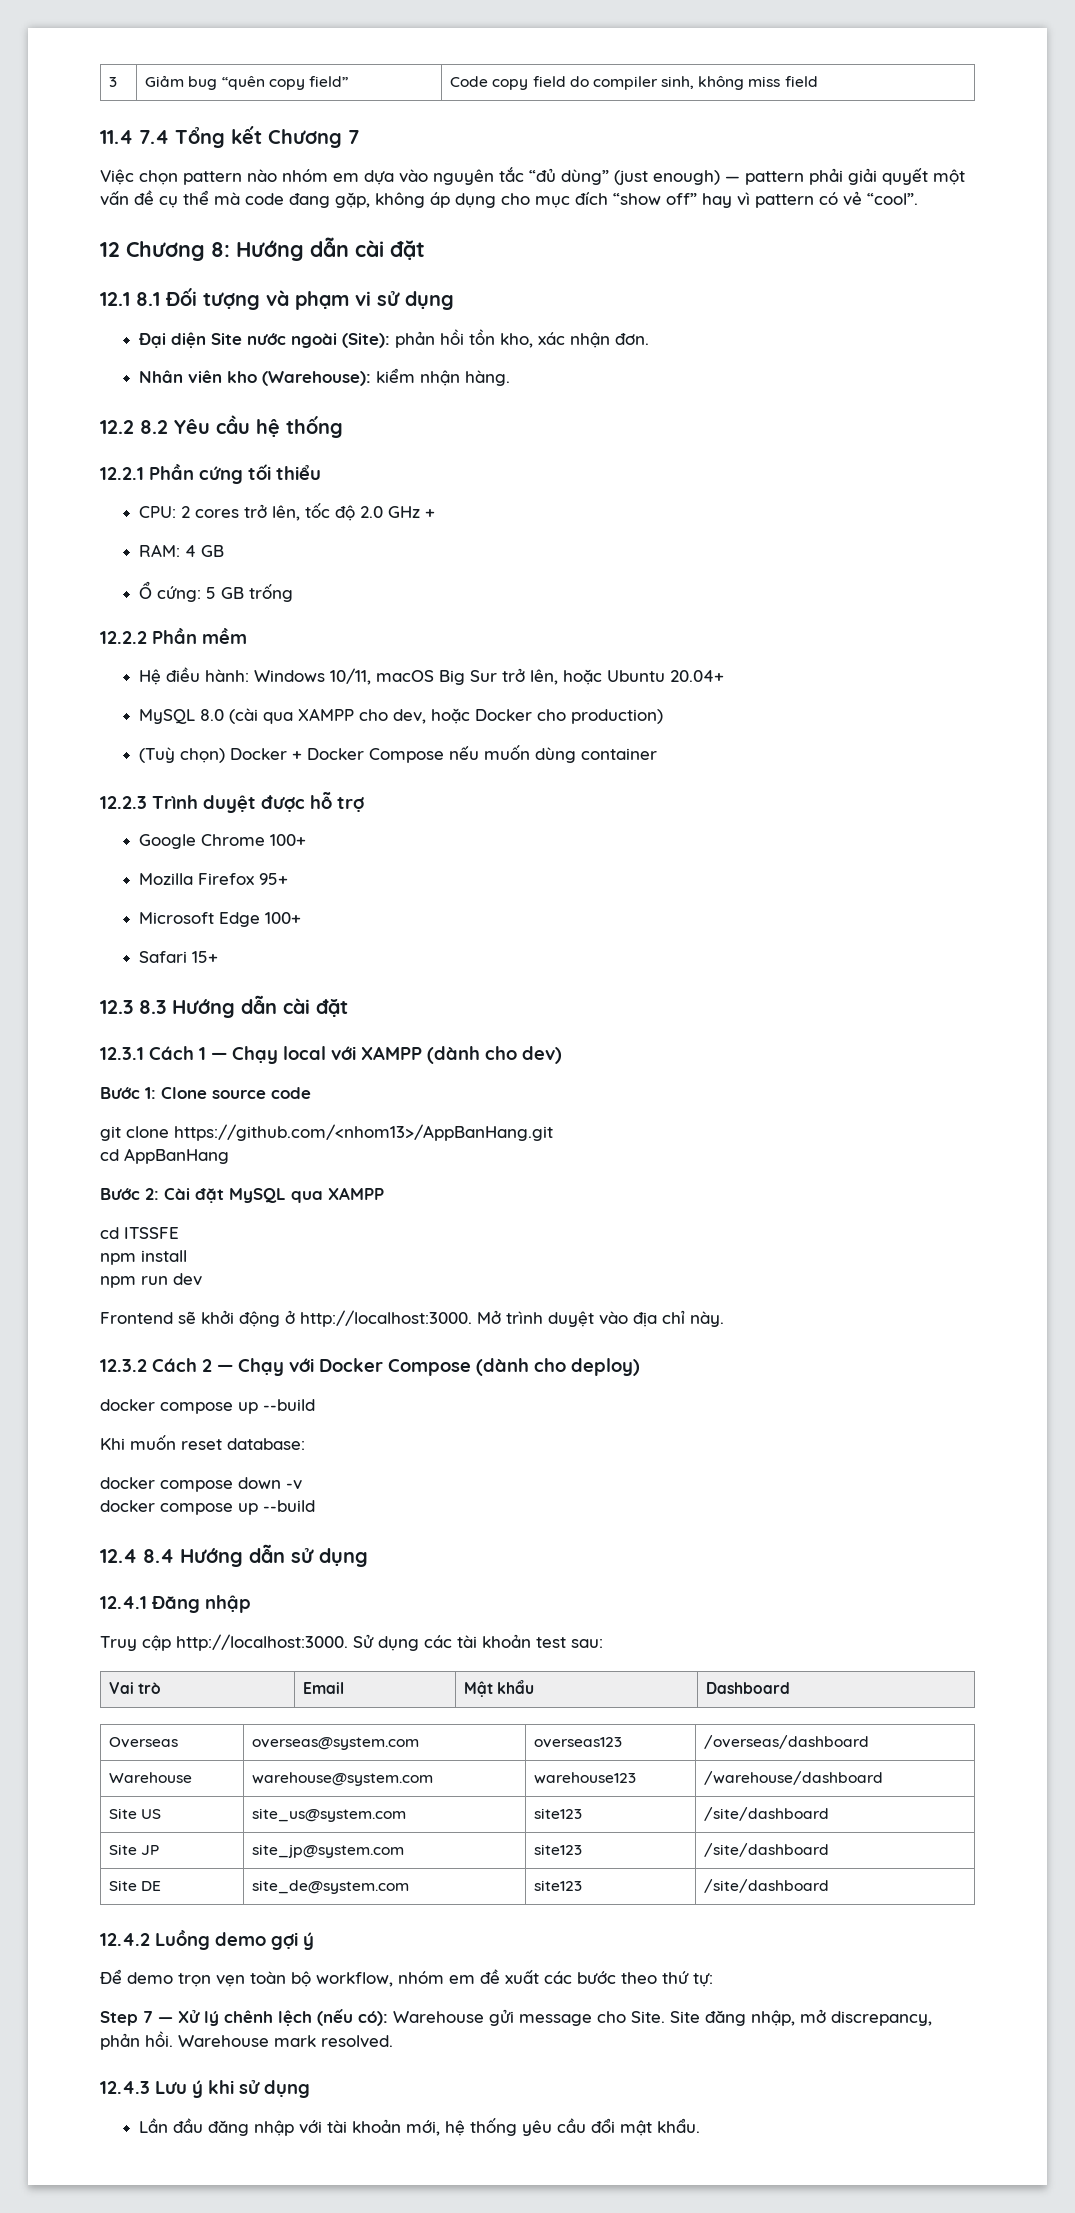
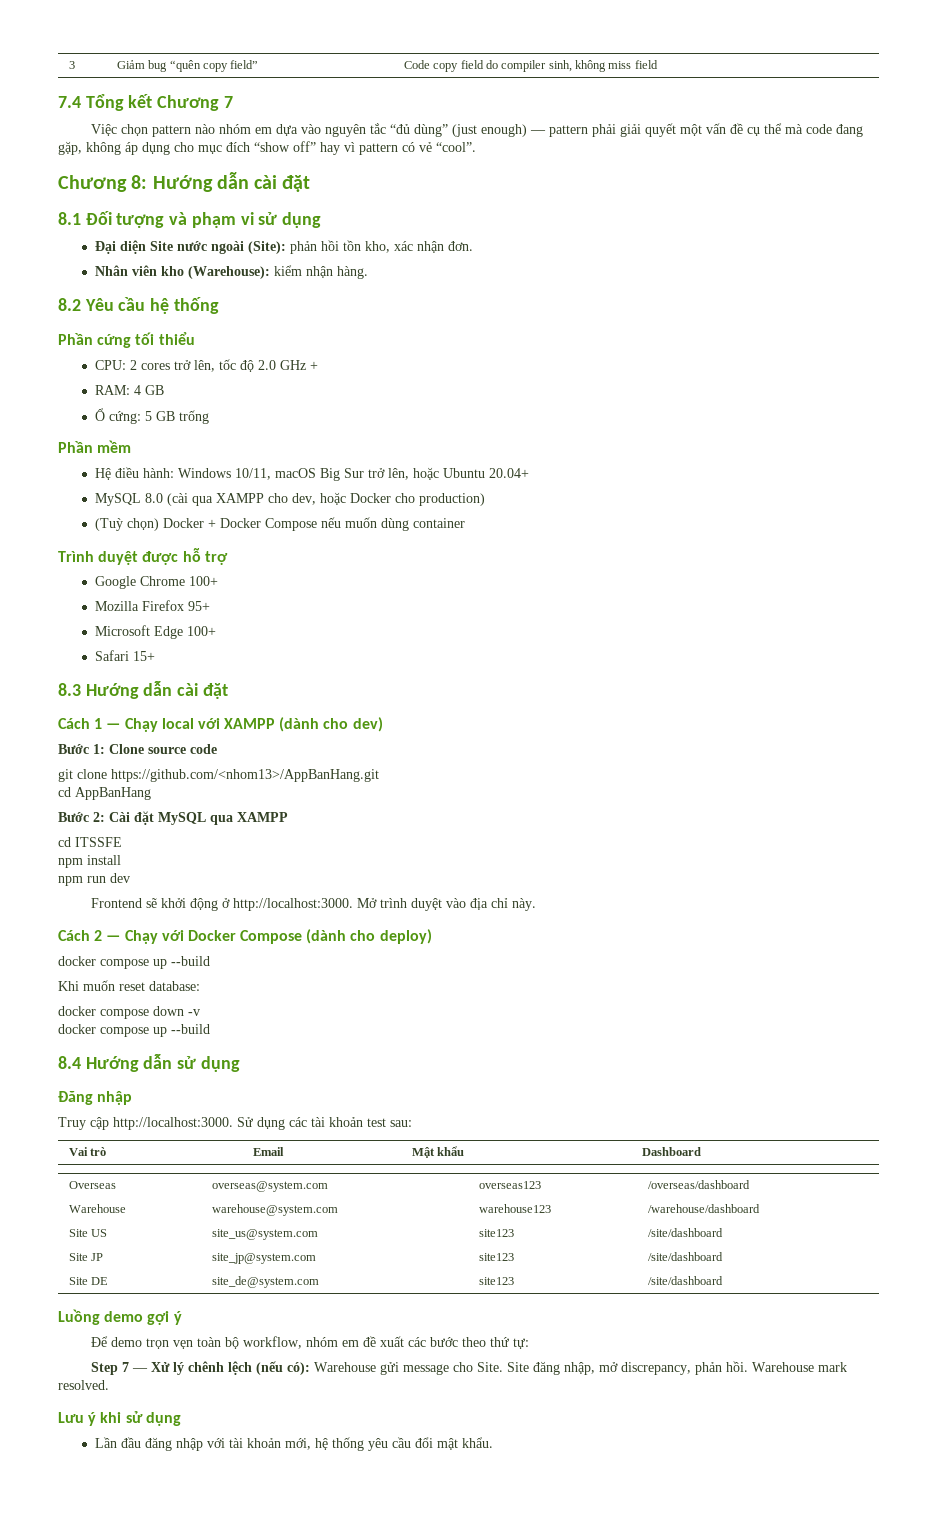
- 11.4 7.4 Tổng kết Chương 7
+ 7.4 Tổng kết Chương 7
- 12 Chương 8: Hướng dẫn cài đặt
+ Chương 8: Hướng dẫn cài đặt
- 12.1 8.1 Đối tượng và phạm vi sử dụng
+ 8.1 Đối tượng và phạm vi sử dụng
- 12.2 8.2 Yêu cầu hệ thống
+ 8.2 Yêu cầu hệ thống
- 12.2.1 Phần cứng tối thiểu
+ Phần cứng tối thiểu
- 12.2.2 Phần mềm
+ Phần mềm
- 12.2.3 Trình duyệt được hỗ trợ
+ Trình duyệt được hỗ trợ
- 12.3 8.3 Hướng dẫn cài đặt
+ 8.3 Hướng dẫn cài đặt
- 12.3.1 Cách 1 — Chạy local với XAMPP (dành cho dev)
+ Cách 1 — Chạy local với XAMPP (dành cho dev)
- 12.3.2 Cách 2 — Chạy với Docker Compose (dành cho deploy)
+ Cách 2 — Chạy với Docker Compose (dành cho deploy)
- 12.4 8.4 Hướng dẫn sử dụng
+ 8.4 Hướng dẫn sử dụng
- 12.4.1 Đăng nhập
+ Đăng nhập
- 12.4.2 Luồng demo gợi ý
+ Luồng demo gợi ý
- 12.4.3 Lưu ý khi sử dụng
+ Lưu ý khi sử dụng

